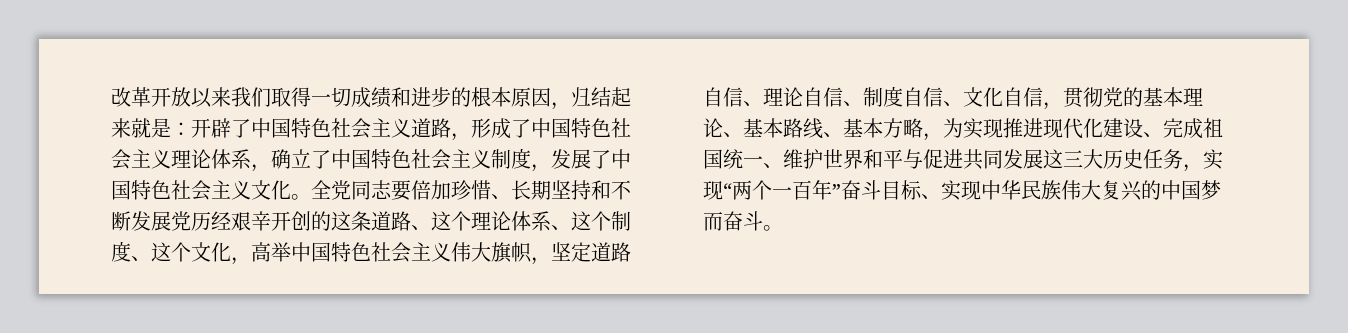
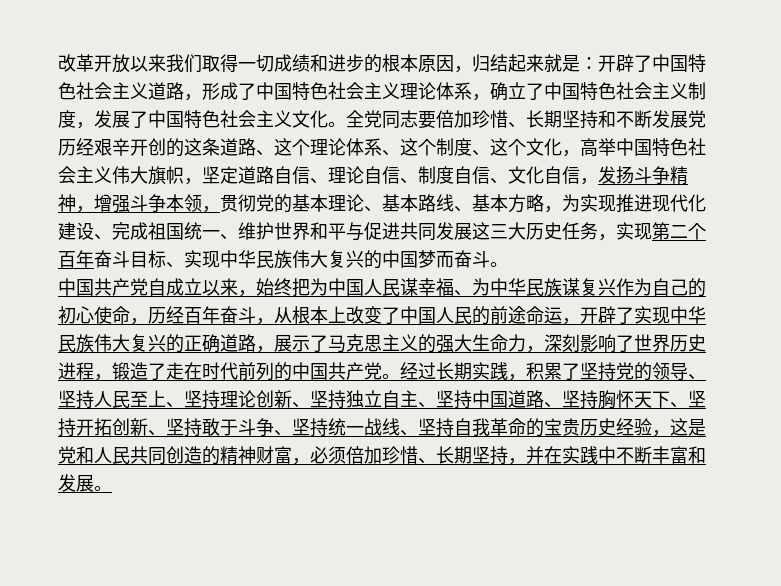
- 全党同志要倍加珍惜、长期坚持和不断发展党历经艰辛开创的这条道路、这个理论体系、这个制度、这个文化，高举中国特色社会主义伟大旗帜，坚定道路自信、理论自信、制度自信、文化自信，贯彻党的基本理论、基本路线、基本方略，为实现推进现代化建设、完成祖国统一、维护世界和平与促进共同发展这三大历史任务，实现“两个一百年”奋斗目标、实现中华民族伟大复兴的中国梦而奋斗。
+ 全党同志要倍加珍惜、长期坚持和不断发展党历经艰辛开创的这条道路、这个理论体系、这个制度、这个文化，高举中国特色社会主义伟大旗帜，坚定道路自信、理论自信、制度自信、文化自信，发扬斗争精神，增强斗争本领，贯彻党的基本理论、基本路线、基本方略，为实现推进现代化建设、完成祖国统一、维护世界和平与促进共同发展这三大历史任务，实现第二个百年奋斗目标、实现中华民族伟大复兴的中国梦而奋斗。
+ 中国共产党自成立以来，始终把为中国人民谋幸福、为中华民族谋复兴作为自己的初心使命，历经百年奋斗，从根本上改变了中国人民的前途命运，开辟了实现中华民族伟大复兴的正确道路，展示了马克思主义的强大生命力，深刻影响了世界历史进程，锻造了走在时代前列的中国共产党。经过长期实践，积累了坚持党的领导、坚持人民至上、坚持理论创新、坚持独立自主、坚持中国道路、坚持胸怀天下、坚持开拓创新、坚持敢于斗争、坚持统一战线、坚持自我革命的宝贵历史经验，这是党和人民共同创造的精神财富，必须倍加珍惜、长期坚持，并在实践中不断丰富和发展。

